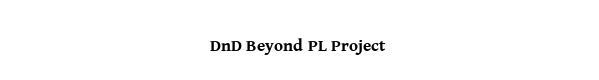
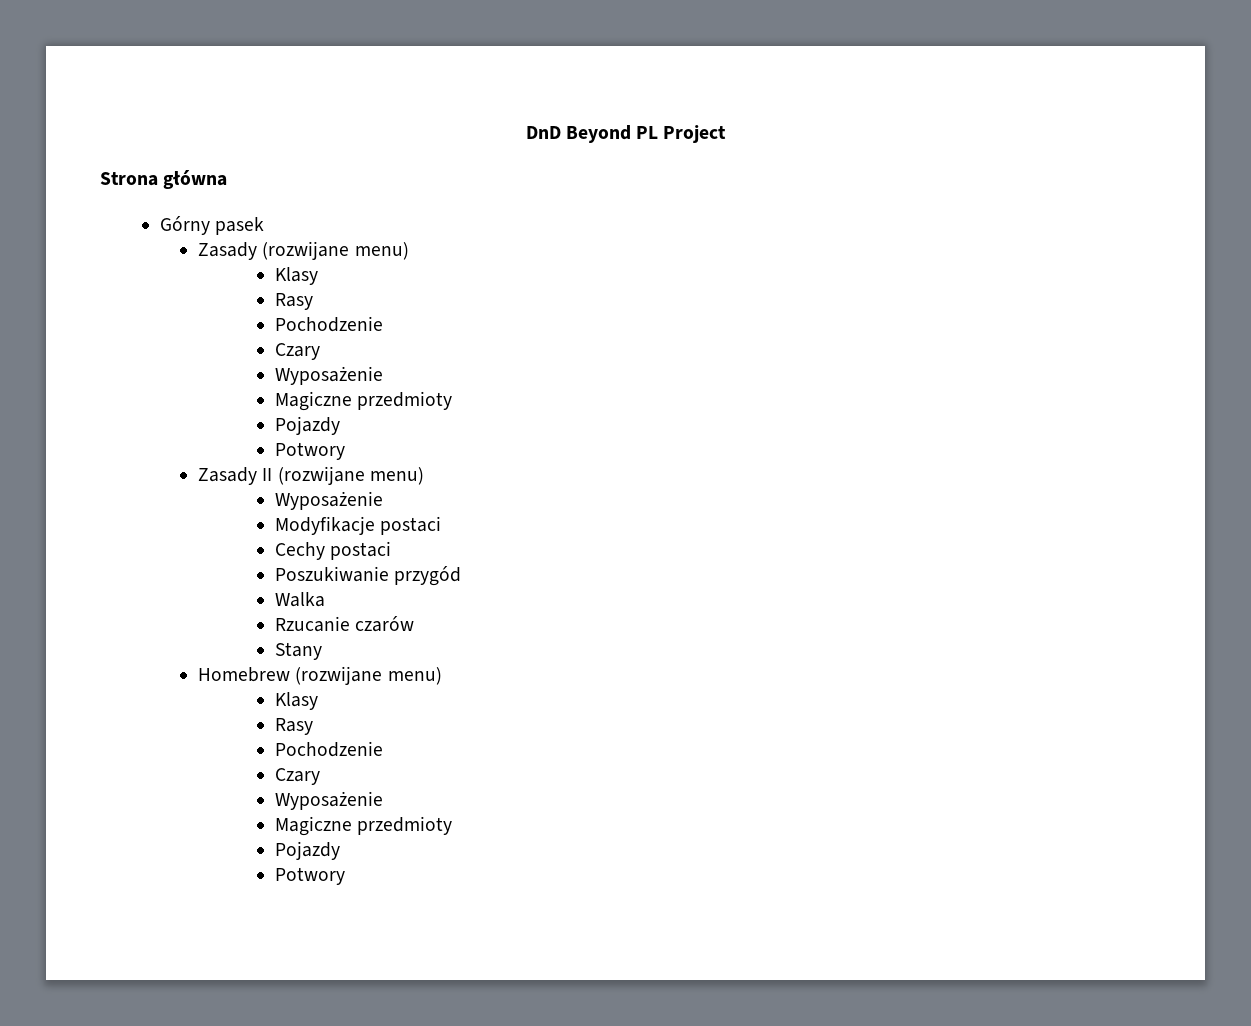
+ Strona główna
+ Górny pasek
+ Zasady (rozwijane menu)
+ Klasy
+ Rasy
+ Pochodzenie
+ Czary
+ Wyposażenie
+ Magiczne przedmioty
+ Pojazdy
+ Potwory
+ Zasady II (rozwijane menu)
+ Wyposażenie
+ Modyfikacje postaci
+ Cechy postaci
+ Poszukiwanie przygód
+ Walka
+ Rzucanie czarów
+ Stany
+ Homebrew (rozwijane menu)
+ Klasy
+ Rasy
+ Pochodzenie
+ Czary
+ Wyposażenie
+ Magiczne przedmioty
+ Pojazdy
+ Potwory

